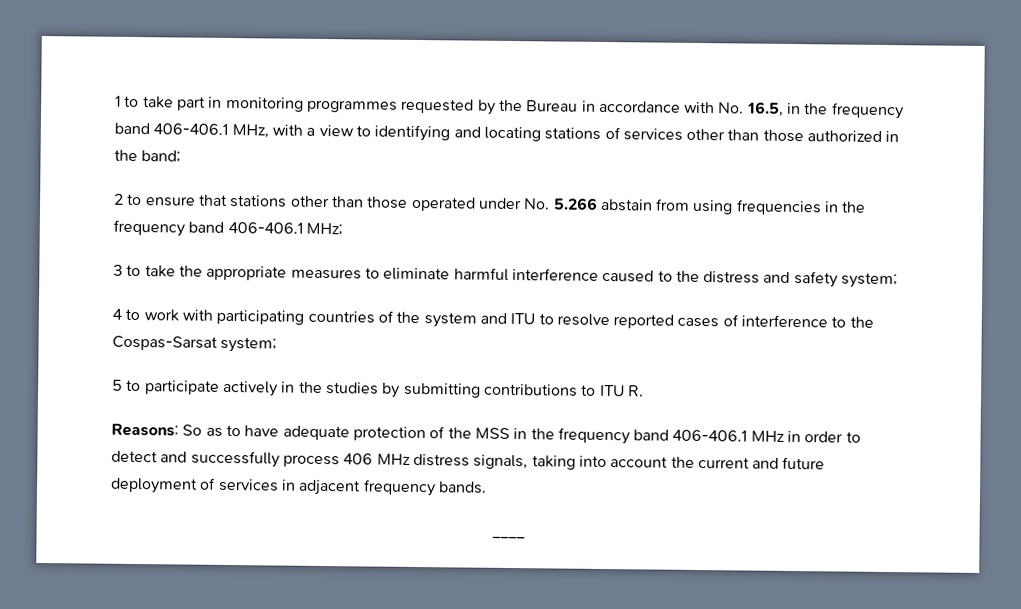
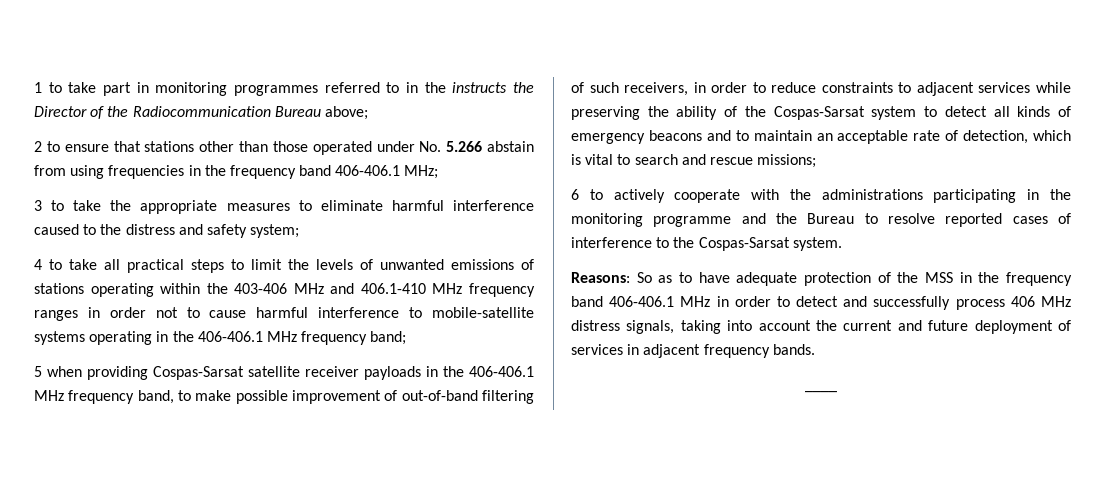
- 1 to take part in monitoring programmes requested by the Bureau in accordance with No. 16.5, in the frequency band 406-406.1 MHz, with a view to identifying and locating stations of services other than those authorized in the band;
+ 1 to take part in monitoring programmes referred to in the instructs the Director of the Radiocommunication Bureau above;
- 4 to work with participating countries of the system and ITU to resolve reported cases of interference to the Cospas-Sarsat system;
- 5 to participate actively in the studies by submitting contributions to ITU R.
+ 4 to take all practical steps to limit the levels of unwanted emissions of stations operating within the 403-406 MHz and 406.1-410 MHz frequency ranges in order not to cause harmful interference to mobile-satellite systems operating in the 406-406.1 MHz frequency band;
+ 5 when providing Cospas-Sarsat satellite receiver payloads in the 406-406.1 MHz frequency band, to make possible improvement of out-of-band filtering of such receivers, in order to reduce constraints to adjacent services while preserving the ability of the Cospas-Sarsat system to detect all kinds of emergency beacons and to maintain an acceptable rate of detection, which is vital to search and rescue missions;
+ 6 to actively cooperate with the administrations participating in the monitoring programme and the Bureau to resolve reported cases of interference to the Cospas-Sarsat system.

